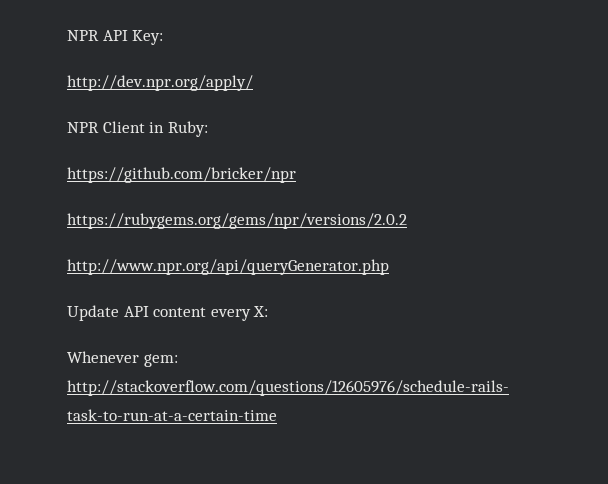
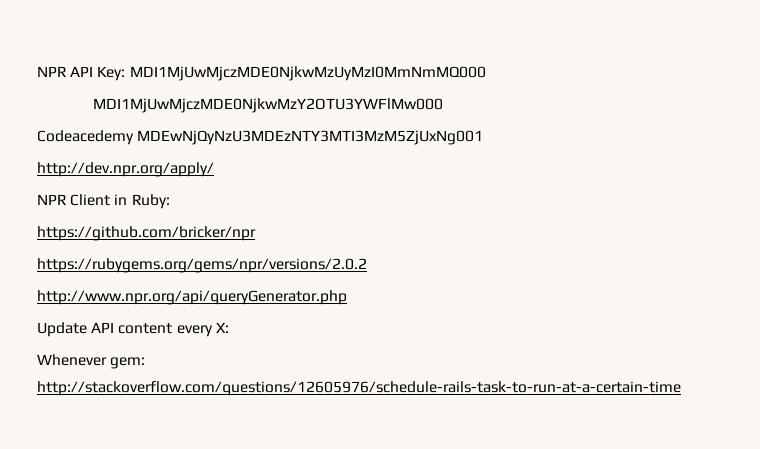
- NPR API Key:
+ NPR API Key: MDI1MjUwMjczMDE0NjkwMzUyMzI0MmNmMQ000
+ MDI1MjUwMjczMDE0NjkwMzY2OTU3YWFlMw000
+ Codeacedemy MDEwNjQyNzU3MDEzNTY3MTI3MzM5ZjUxNg001

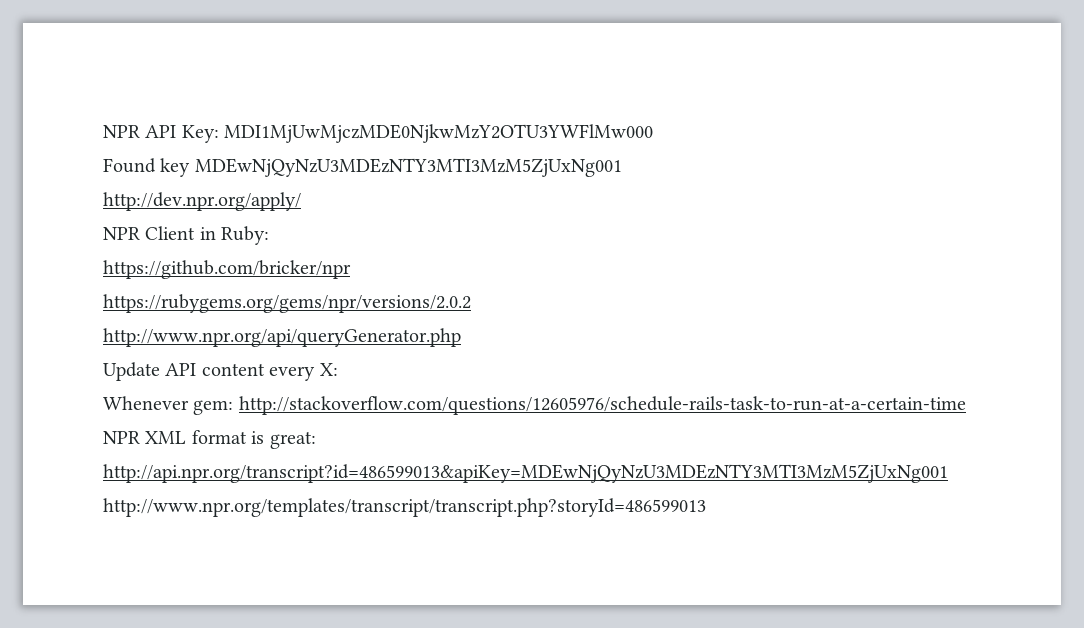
- NPR API Key: MDI1MjUwMjczMDE0NjkwMzUyMzI0MmNmMQ000
- MDI1MjUwMjczMDE0NjkwMzY2OTU3YWFlMw000
+ NPR API Key: MDI1MjUwMjczMDE0NjkwMzY2OTU3YWFlMw000
- Codeacedemy MDEwNjQyNzU3MDEzNTY3MTI3MzM5ZjUxNg001
+ Found key MDEwNjQyNzU3MDEzNTY3MTI3MzM5ZjUxNg001
+ NPR XML format is great:
+ http://api.npr.org/transcript?id=486599013&apiKey=MDEwNjQyNzU3MDEzNTY3MTI3MzM5ZjUxNg001
+ http://www.npr.org/templates/transcript/transcript.php?storyId=486599013

